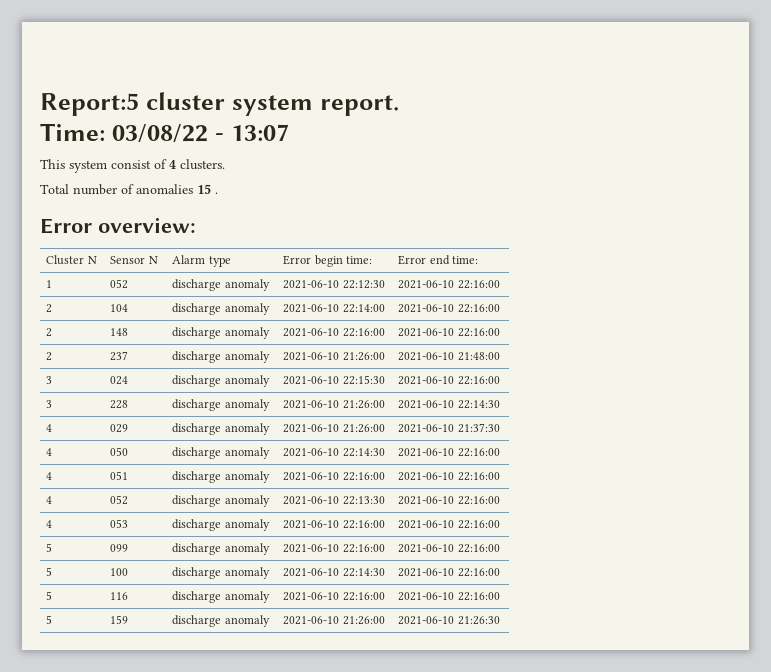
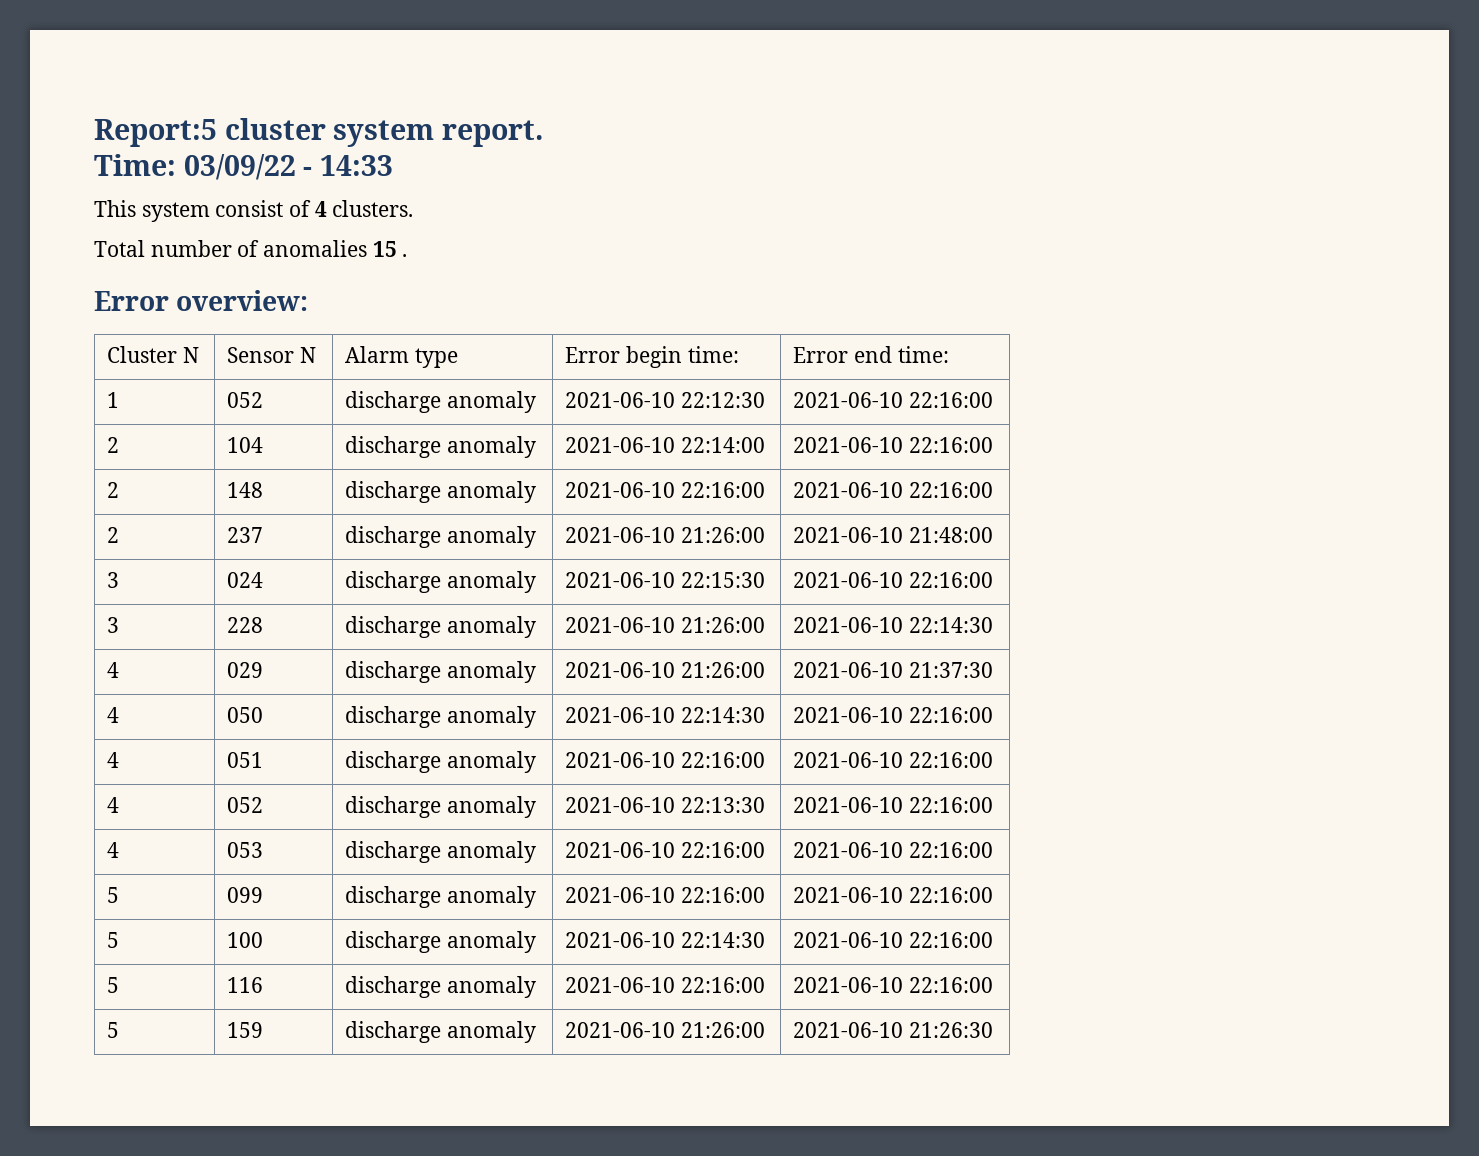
- Time: 03/08/22 - 13:07
+ Time: 03/09/22 - 14:33

